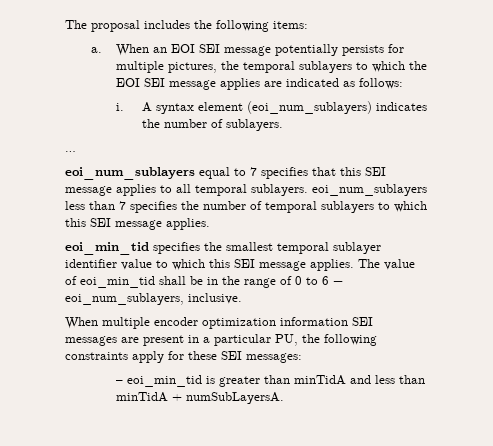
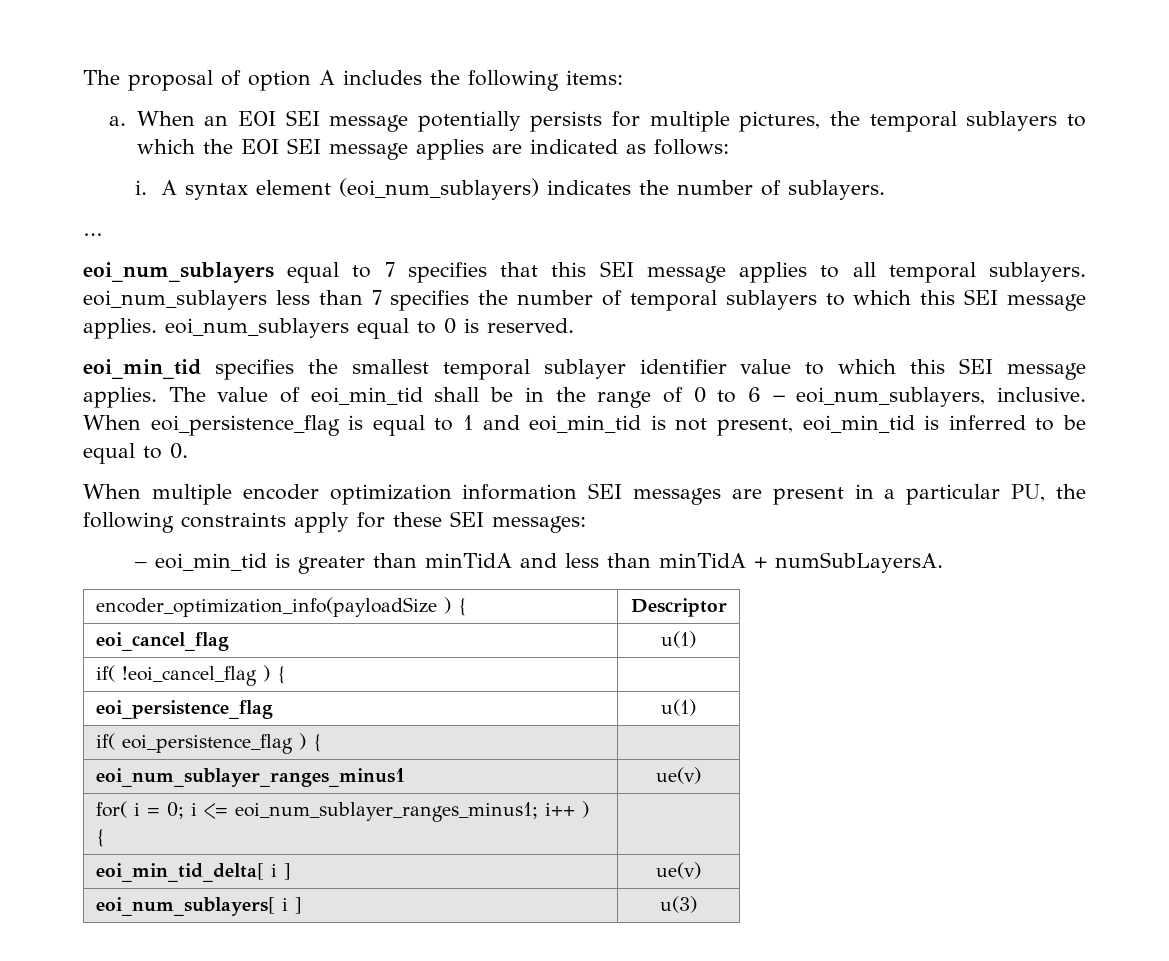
- The proposal includes the following items:
+ The proposal of option A includes the following items:
- eoi_num_sublayers equal to 7 specifies that this SEI message applies to all temporal sublayers. eoi_num_sublayers less than 7 specifies the number of temporal sublayers to which this SEI message applies.
+ eoi_num_sublayers equal to 7 specifies that this SEI message applies to all temporal sublayers. eoi_num_sublayers less than 7 specifies the number of temporal sublayers to which this SEI message applies. eoi_num_sublayers equal to 0 is reserved.
+ When eoi_persistence_flag is equal to 1 and eoi_min_tid is not present, eoi_min_tid is inferred to be equal to 0.
+ encoder_optimization_info(payloadSize ) { | Descriptor
+ eoi_cancel_flag | u(1)
+ if( !eoi_cancel_flag ) { |
+ eoi_persistence_flag | u(1)
+ if( eoi_persistence_flag ) { |
+ eoi_num_sublayer_ranges_minus1 | ue(v)
+ for( i = 0; i <= eoi_num_sublayer_ranges_minus1; i++ ) { |
+ eoi_min_tid_delta[ i ] | ue(v)
+ eoi_num_sublayers[ i ] | u(3)

